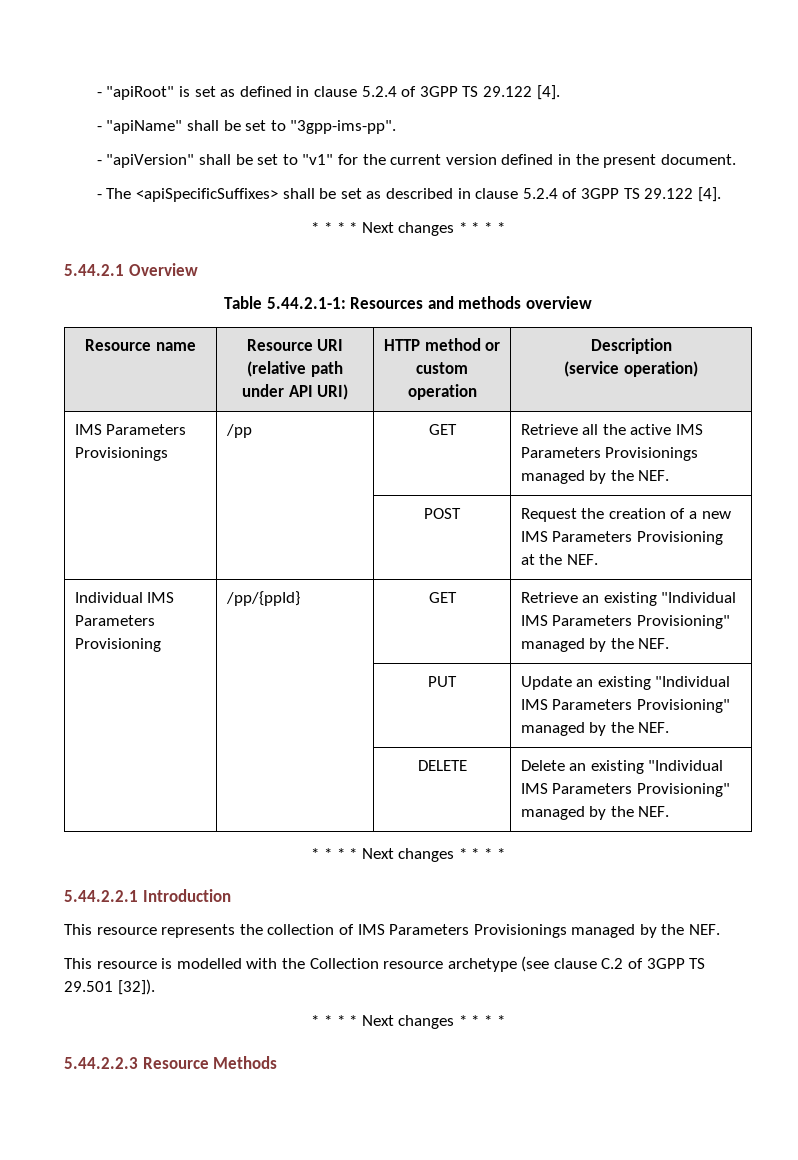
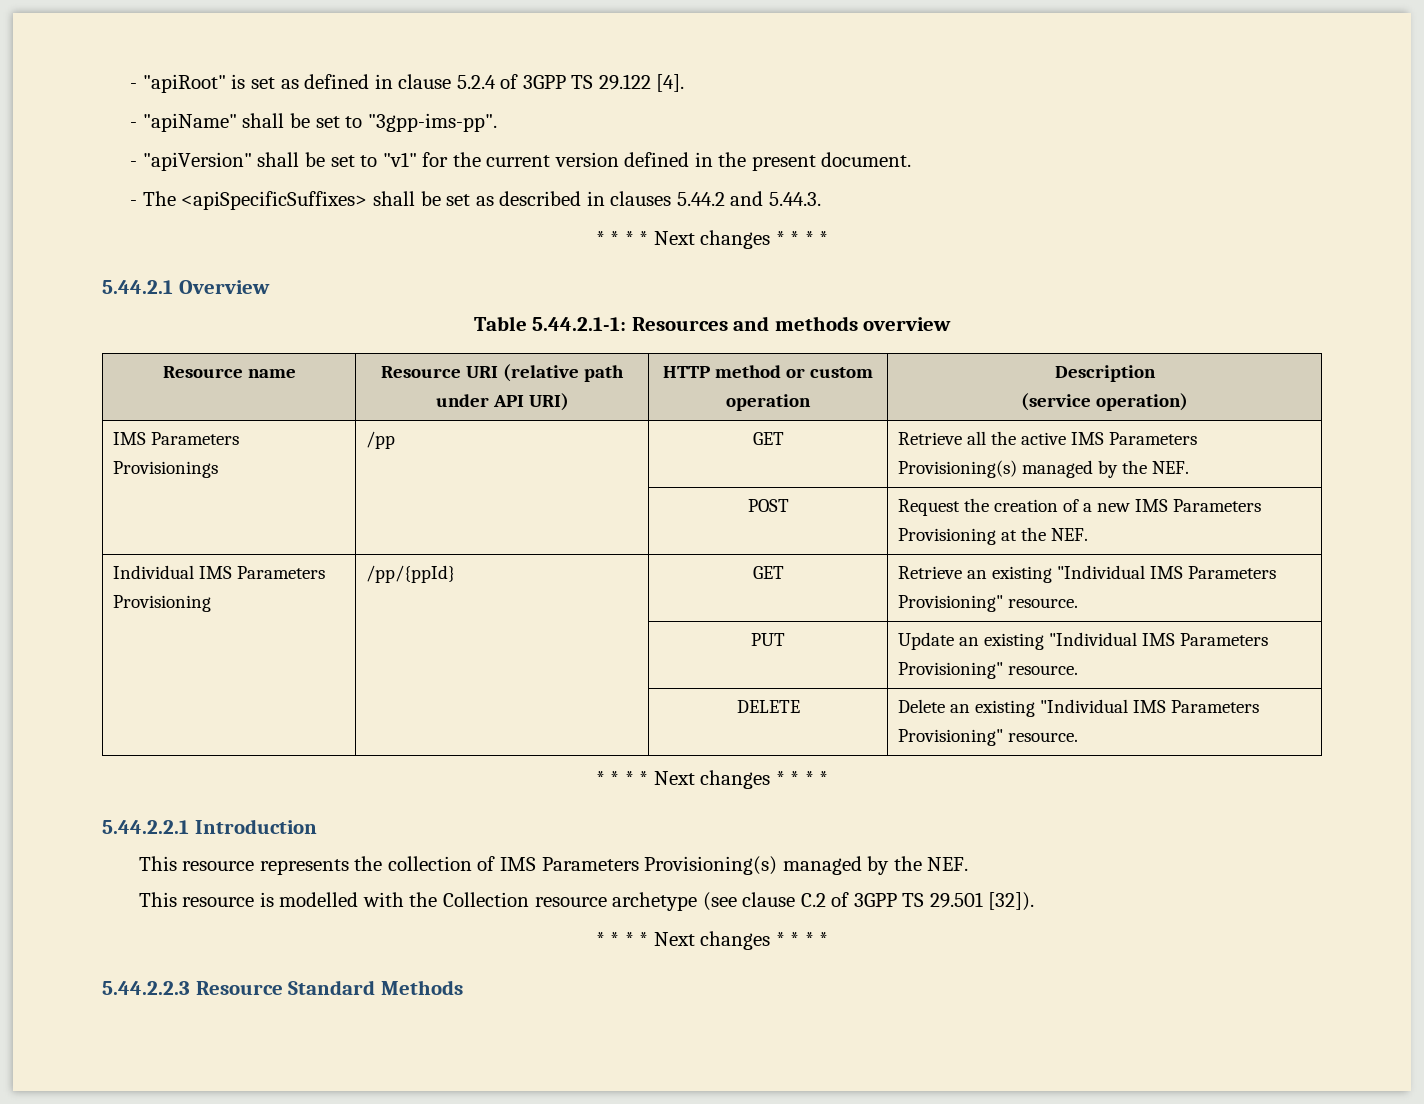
- - The <apiSpecificSuffixes> shall be set as described in clause 5.2.4 of 3GPP TS 29.122 [4].
+ - The <apiSpecificSuffixes> shall be set as described in clauses 5.44.2 and 5.44.3.
- IMS Parameters Provisionings | /pp | GET | Retrieve all the active IMS Parameters Provisionings managed by the NEF.
+ IMS Parameters Provisionings | /pp | GET | Retrieve all the active IMS Parameters Provisioning(s) managed by the NEF.
- Individual IMS Parameters Provisioning | /pp/{ppId} | GET | Retrieve an existing "Individual IMS Parameters Provisioning" managed by the NEF.
+ Individual IMS Parameters Provisioning | /pp/{ppId} | GET | Retrieve an existing "Individual IMS Parameters Provisioning" resource.
- | | PUT | Update an existing "Individual IMS Parameters Provisioning" managed by the NEF.
+ | | PUT | Update an existing "Individual IMS Parameters Provisioning" resource.
- | | DELETE | Delete an existing "Individual IMS Parameters Provisioning" managed by the NEF.
+ | | DELETE | Delete an existing "Individual IMS Parameters Provisioning" resource.
- This resource represents the collection of IMS Parameters Provisionings managed by the NEF.
+ This resource represents the collection of IMS Parameters Provisioning(s) managed by the NEF.
- 5.44.2.2.3 Resource Methods
+ 5.44.2.2.3 Resource Standard Methods

